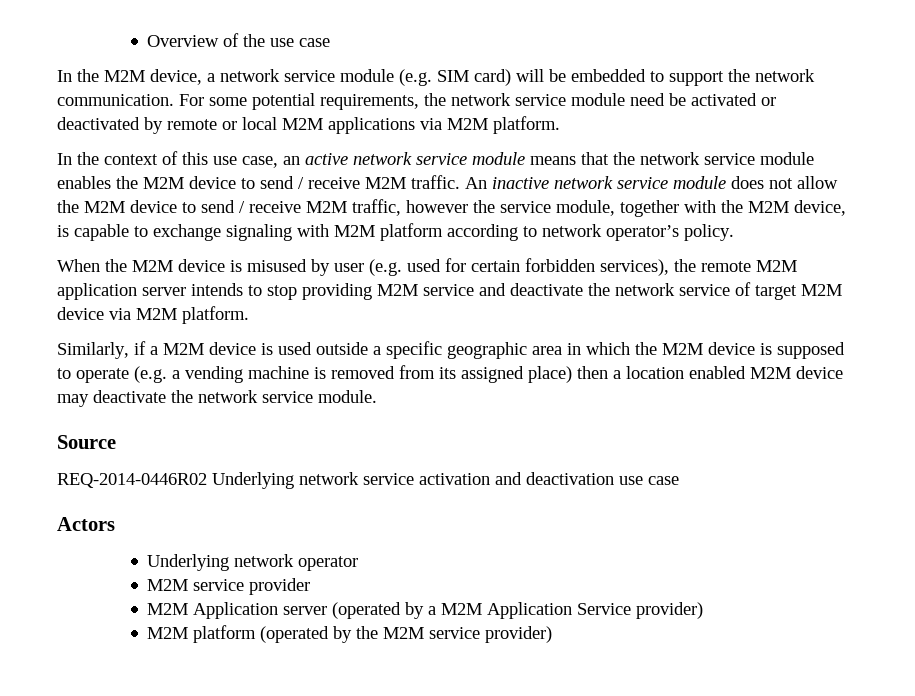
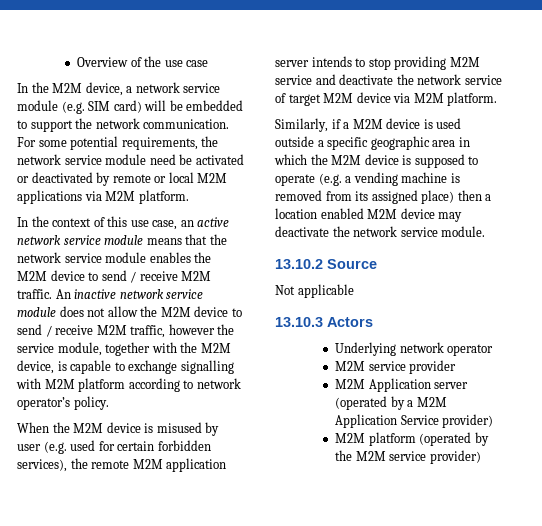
- An inactive network service module does not allow the M2M device to send / receive M2M traffic, however the service module, together with the M2M device, is capable to exchange signaling with M2M platform according to network operator’s policy.
+ An inactive network service module does not allow the M2M device to send / receive M2M traffic, however the service module, together with the M2M device, is capable to exchange signalling with M2M platform according to network operator’s policy.
- Source
+ 13.10.2 Source
- REQ-2014-0446R02 Underlying network service activation and deactivation use case
- Actors
+ Not applicable
+ 13.10.3 Actors

